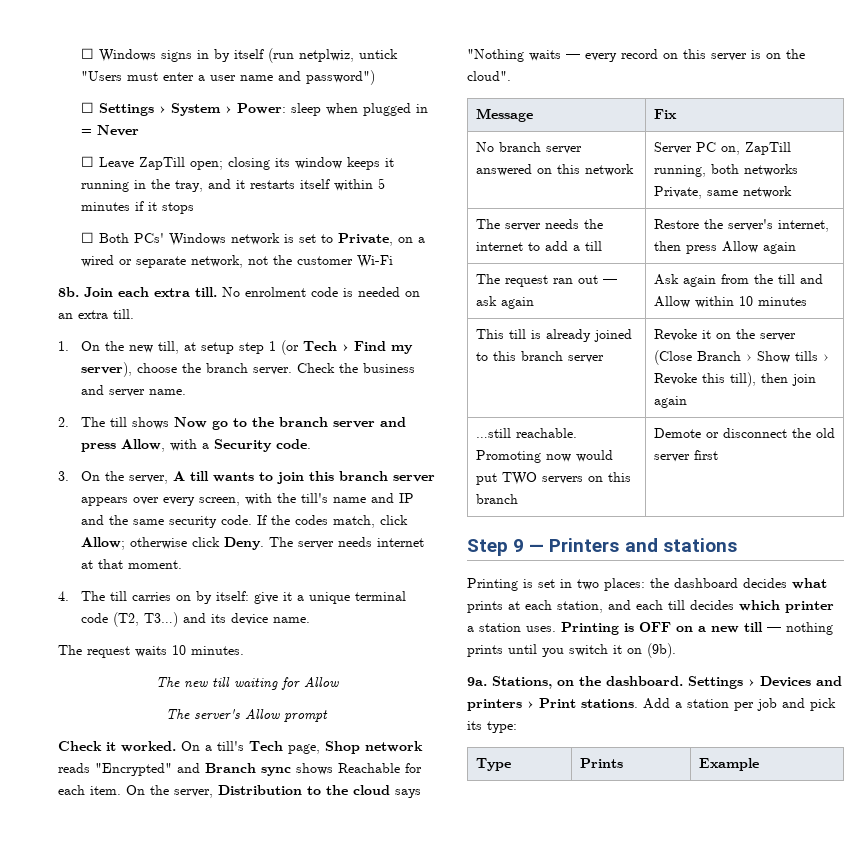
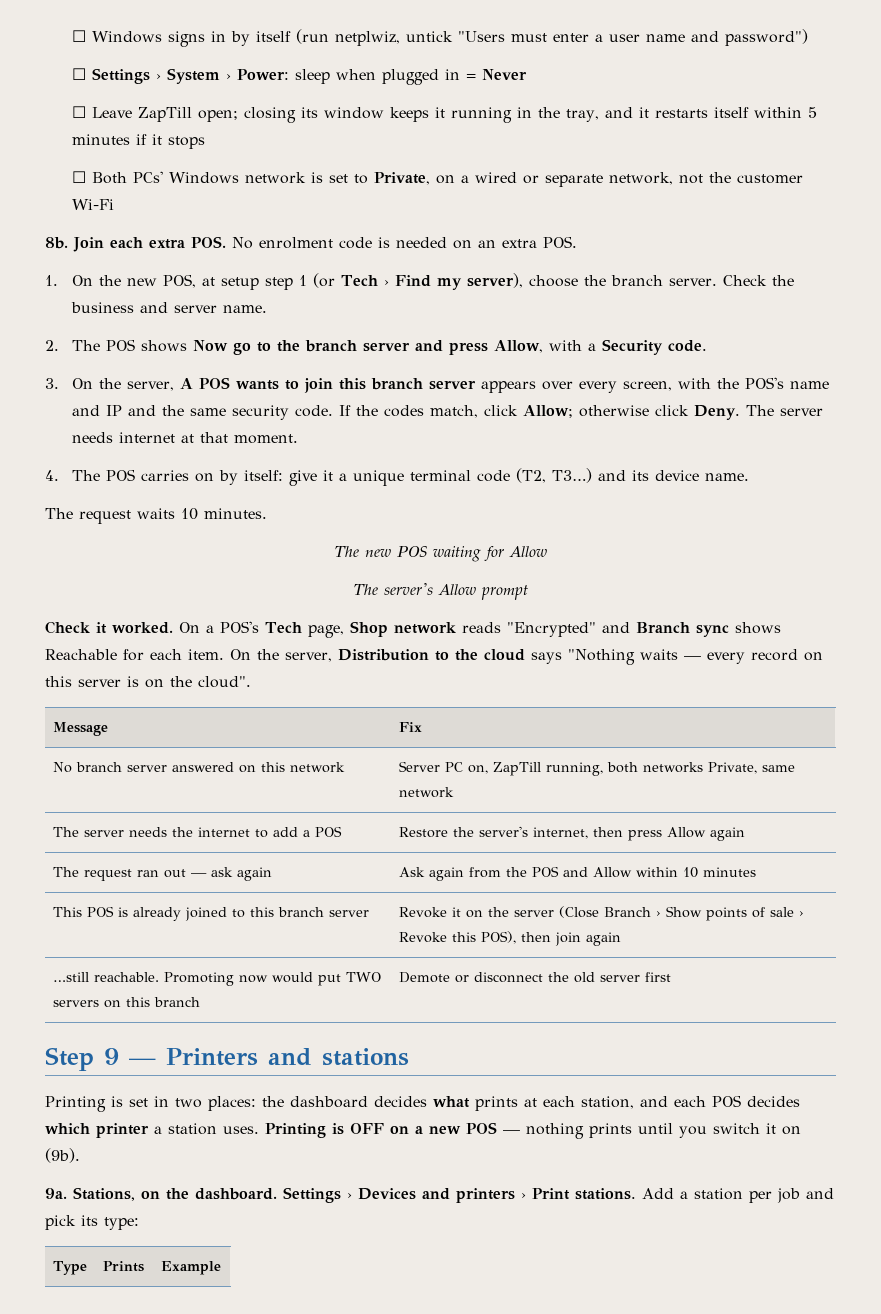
- Join each extra till. No enrolment code is needed on an extra till.
+ Join each extra POS. No enrolment code is needed on an extra POS.
- 1. On the new till, at setup step 1 (or Tech › Find my server), choose the branch server.
+ 1. On the new POS, at setup step 1 (or Tech › Find my server), choose the branch server.
- 2. The till shows Now go to the branch server and press Allow, with a Security code.
+ 2. The POS shows Now go to the branch server and press Allow, with a Security code.
- 3. On the server, A till wants to join this branch server appears over every screen, with the till's name and IP and the same security code.
+ 3. On the server, A POS wants to join this branch server appears over every screen, with the POS's name and IP and the same security code.
- 4. The till carries on by itself: give it a unique terminal code (T2, T3…) and its device name.
+ 4. The POS carries on by itself: give it a unique terminal code (T2, T3…) and its device name.
- The new till waiting for Allow
+ The new POS waiting for Allow
- On a till's Tech page, Shop network reads "Encrypted" and Branch sync shows Reachable for each item.
+ On a POS's Tech page, Shop network reads "Encrypted" and Branch sync shows Reachable for each item.
- The server needs the internet to add a till | Restore the server's internet, then press Allow again
+ The server needs the internet to add a POS | Restore the server's internet, then press Allow again
- The request ran out — ask again | Ask again from the till and Allow within 10 minutes
+ The request ran out — ask again | Ask again from the POS and Allow within 10 minutes
- This till is already joined to this branch server | Revoke it on the server (Close Branch › Show tills › Revoke this till), then join again
+ This POS is already joined to this branch server | Revoke it on the server (Close Branch › Show points of sale › Revoke this POS), then join again
- Printing is set in two places: the dashboard decides what prints at each station, and each till decides which printer a station uses.
+ Printing is set in two places: the dashboard decides what prints at each station, and each POS decides which printer a station uses.
- Printing is OFF on a new till — nothing prints until you switch it on (9b).
+ Printing is OFF on a new POS — nothing prints until you switch it on (9b).

